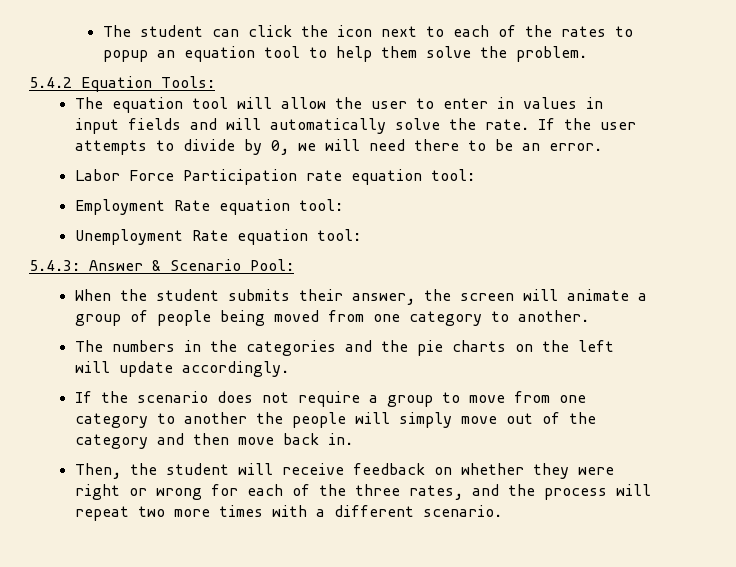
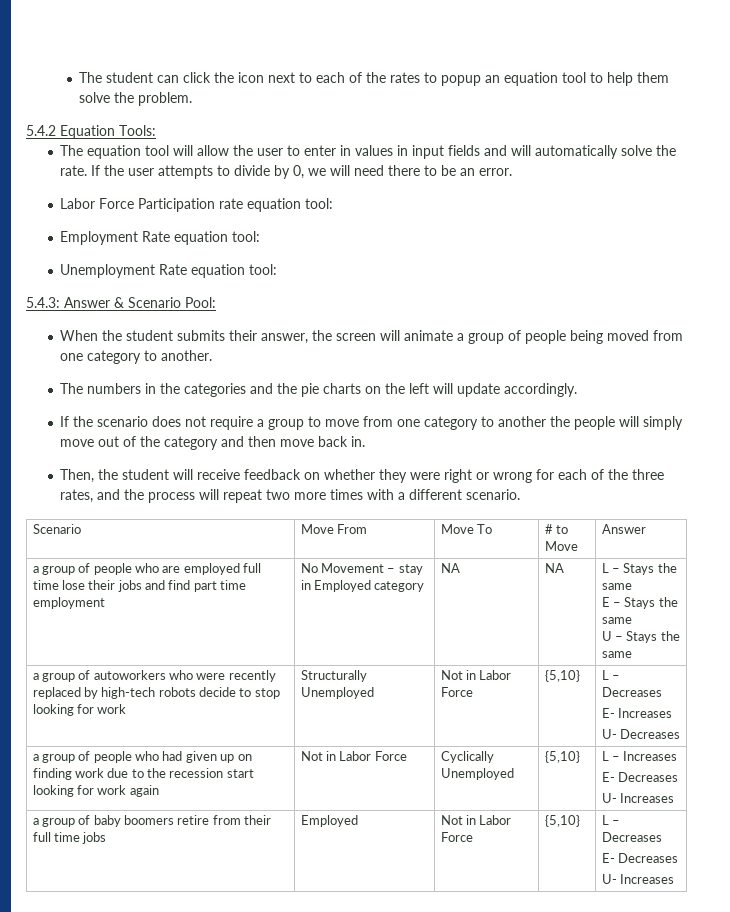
+ Scenario | Move From | Move To | # to Move | Answer
+ a group of people who are employed full time lose their jobs and find part time employment | No Movement – stay in Employed category | NA | NA | L – Stays the same
+ E – Stays the same
+ U – Stays the same
+ a group of autoworkers who were recently replaced by high-tech robots decide to stop looking for work | Structurally Unemployed | Not in Labor Force | {5,10} | L – Decreases
+ E- Increases
+ U- Decreases
+ a group of people who had given up on finding work due to the recession start looking for work again | Not in Labor Force | Cyclically Unemployed | {5,10} | L – Increases
+ E- Decreases
+ U- Increases
+ a group of baby boomers retire from their full time jobs | Employed | Not in Labor Force | {5,10} | L – Decreases
+ E- Decreases
+ U- Increases

